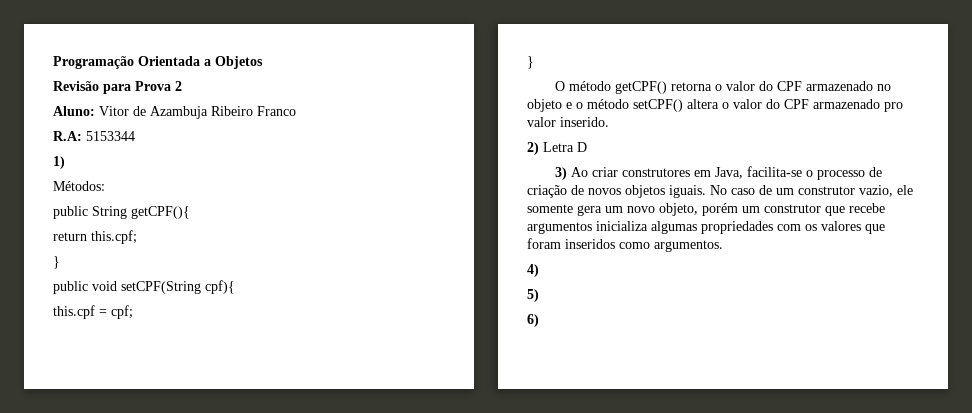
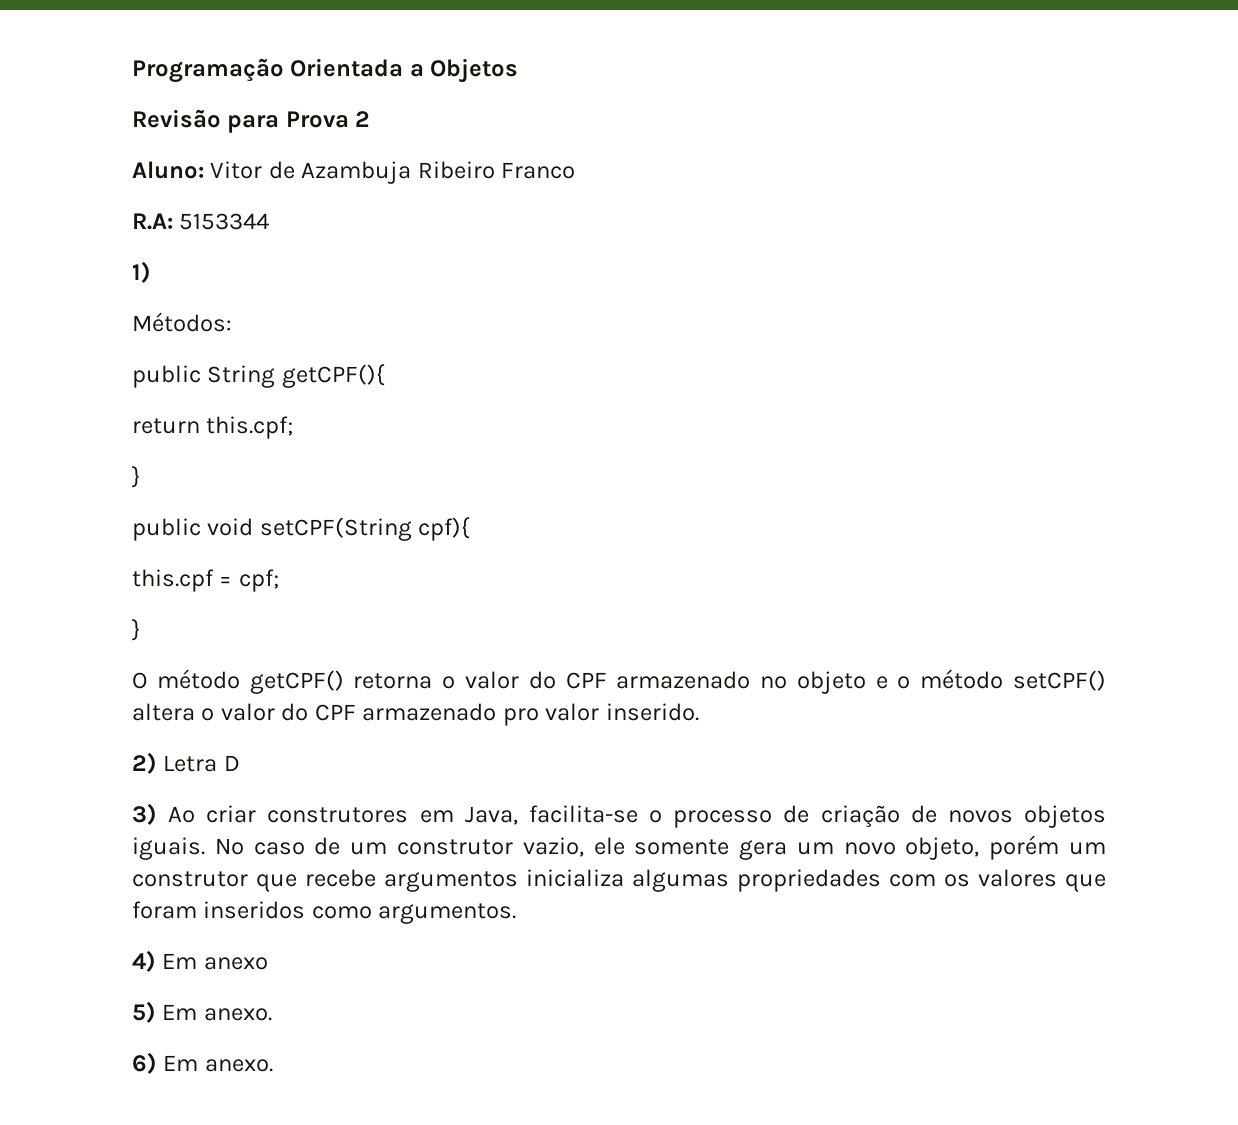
- 4)
+ 4) Em anexo
- 5)
+ 5) Em anexo.
- 6)
+ 6) Em anexo.

